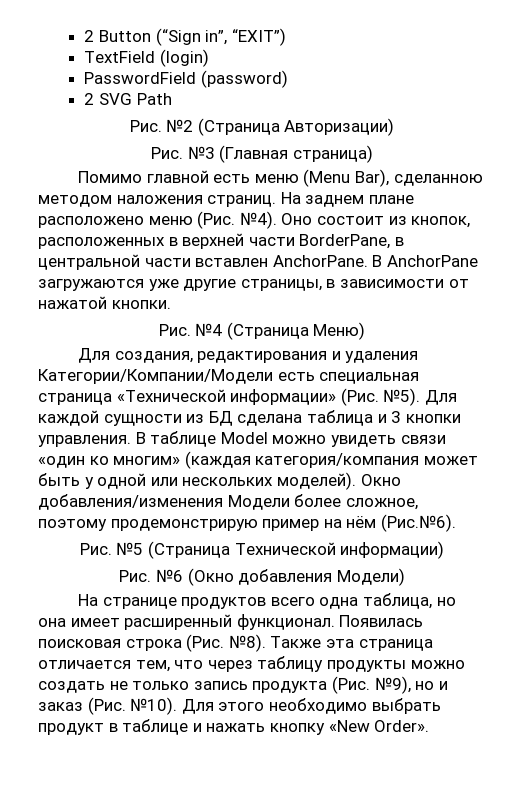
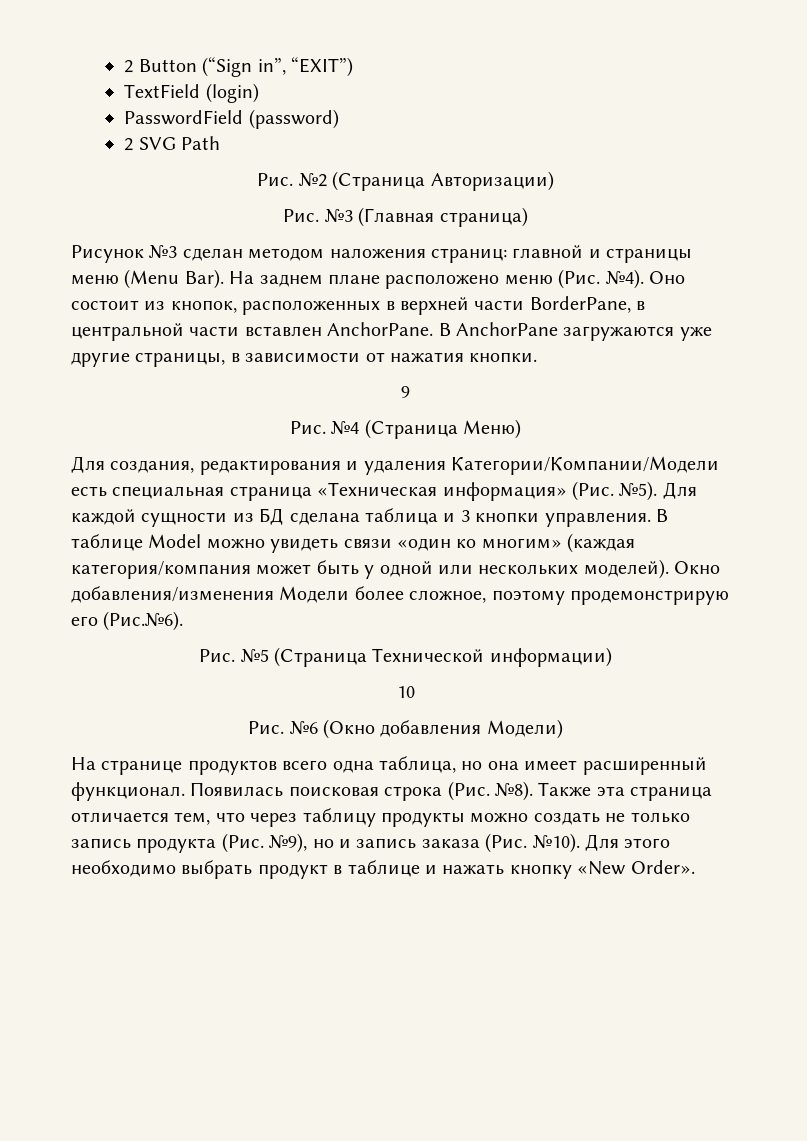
- Помимо главной есть меню (Menu Bar), сделанною методом наложения страниц.
+ Рисунок №3 сделан методом наложения страниц: главной и страницы меню (Menu Bar).
- В AnchorPane загружаются уже другие страницы, в зависимости от нажатой кнопки.
+ В AnchorPane загружаются уже другие страницы, в зависимости от нажатия кнопки.
+ 9
- Для создания, редактирования и удаления Категории/Компании/Модели есть специальная страница «Технической информации» (Рис. №5).
+ Для создания, редактирования и удаления Категории/Компании/Модели есть специальная страница «Техническая информация» (Рис. №5).
- Окно добавления/изменения Модели более сложное, поэтому продемонстрирую пример на нём (Рис.№6).
+ Окно добавления/изменения Модели более сложное, поэтому продемонстрирую его (Рис.№6).
+ 10
- Также эта страница отличается тем, что через таблицу продукты можно создать не только запись продукта (Рис. №9), но и заказ (Рис. №10).
+ Также эта страница отличается тем, что через таблицу продукты можно создать не только запись продукта (Рис. №9), но и запись заказа (Рис. №10).

